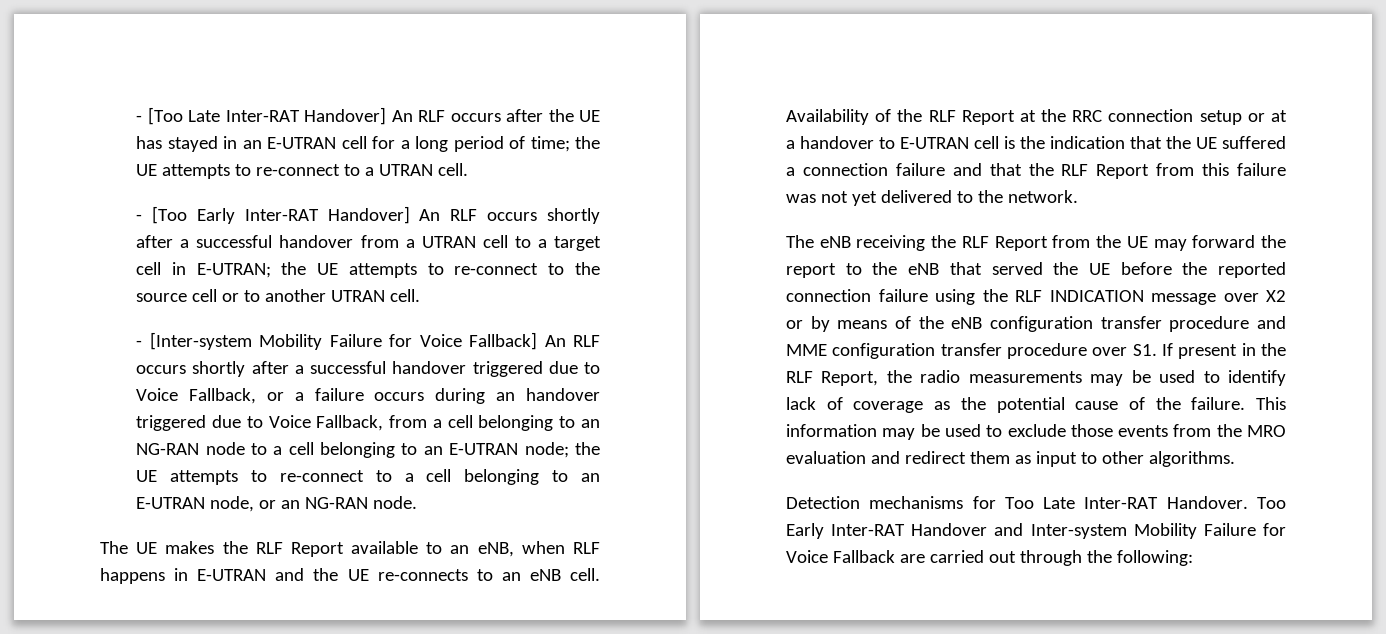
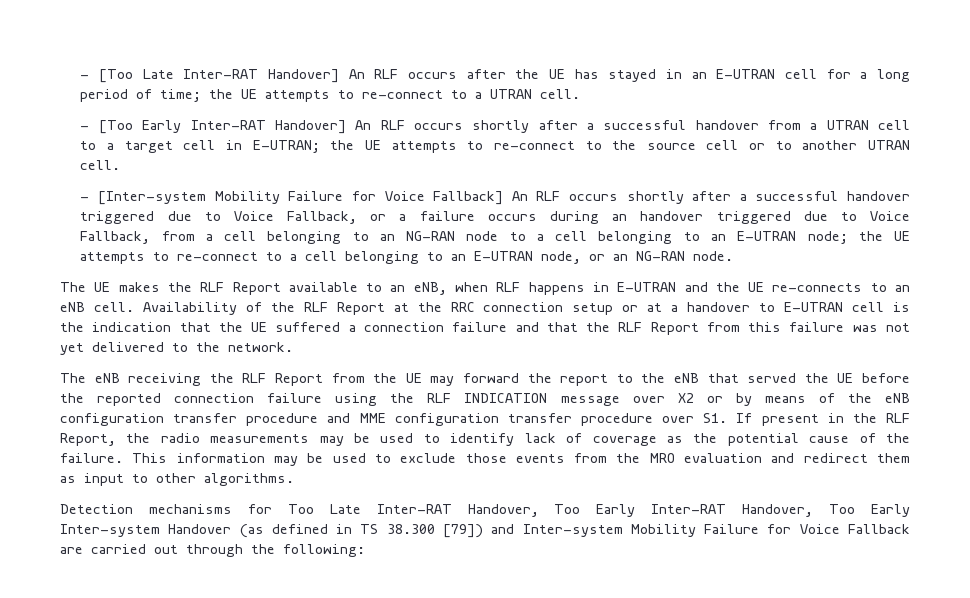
- Detection mechanisms for Too Late Inter-RAT Handover. Too Early Inter-RAT Handover and Inter-system Mobility Failure for Voice Fallback are carried out through the following:
+ Detection mechanisms for Too Late Inter-RAT Handover, Too Early Inter-RAT Handover, Too Early Inter-system Handover (as defined in TS 38.300 [79]) and Inter-system Mobility Failure for Voice Fallback are carried out through the following:

